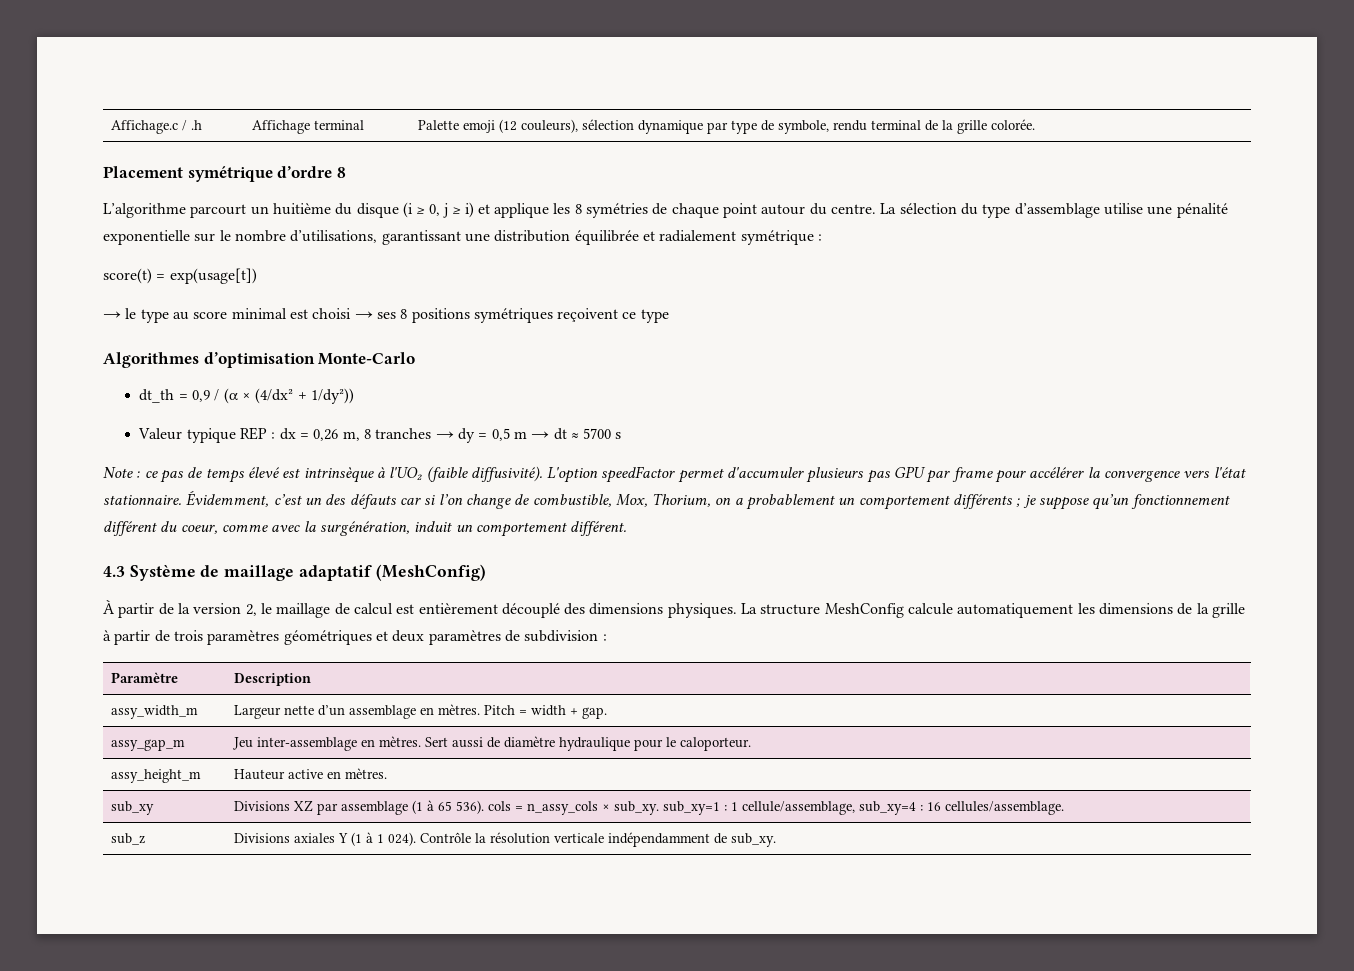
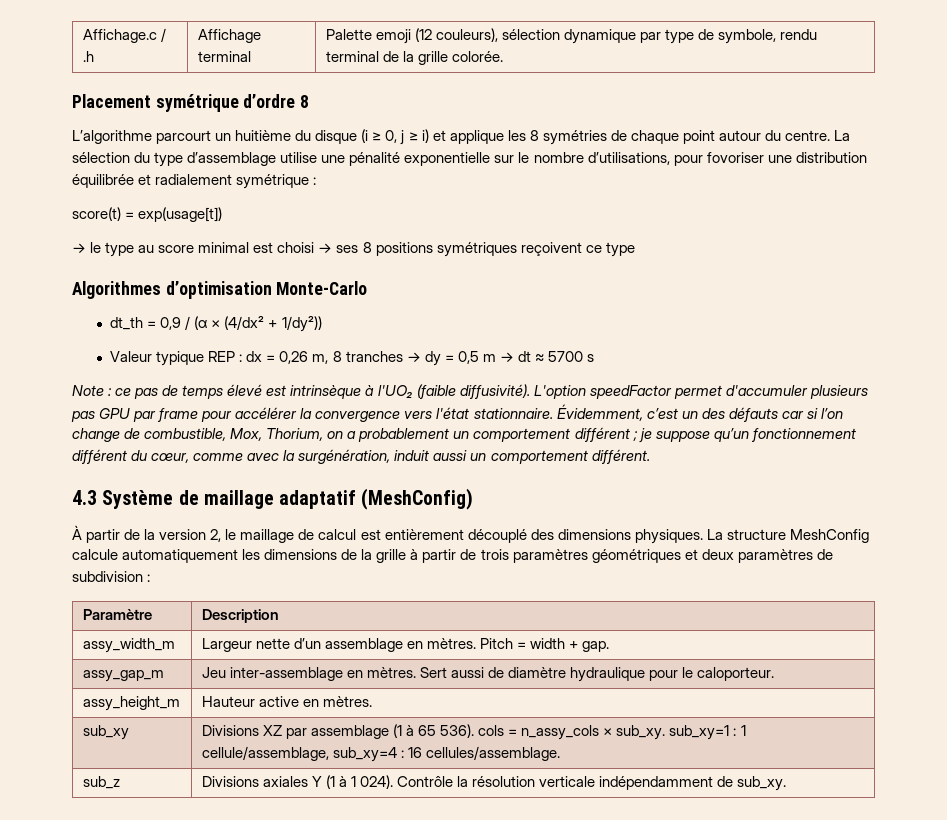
- La sélection du type d’assemblage utilise une pénalité exponentielle sur le nombre d’utilisations, garantissant une distribution équilibrée et radialement symétrique :
+ La sélection du type d’assemblage utilise une pénalité exponentielle sur le nombre d’utilisations, pour fovoriser une distribution équilibrée et radialement symétrique :
- Évidemment, c’est un des défauts car si l’on change de combustible, Mox, Thorium, on a probablement un comportement différents ; je suppose qu’un fonctionnement différent du coeur, comme avec la surgénération, induit un comportement différent.
+ Évidemment, c’est un des défauts car si l’on change de combustible, Mox, Thorium, on a probablement un comportement différent ; je suppose qu’un fonctionnement différent du cœur, comme avec la surgénération, induit aussi un comportement différent.

